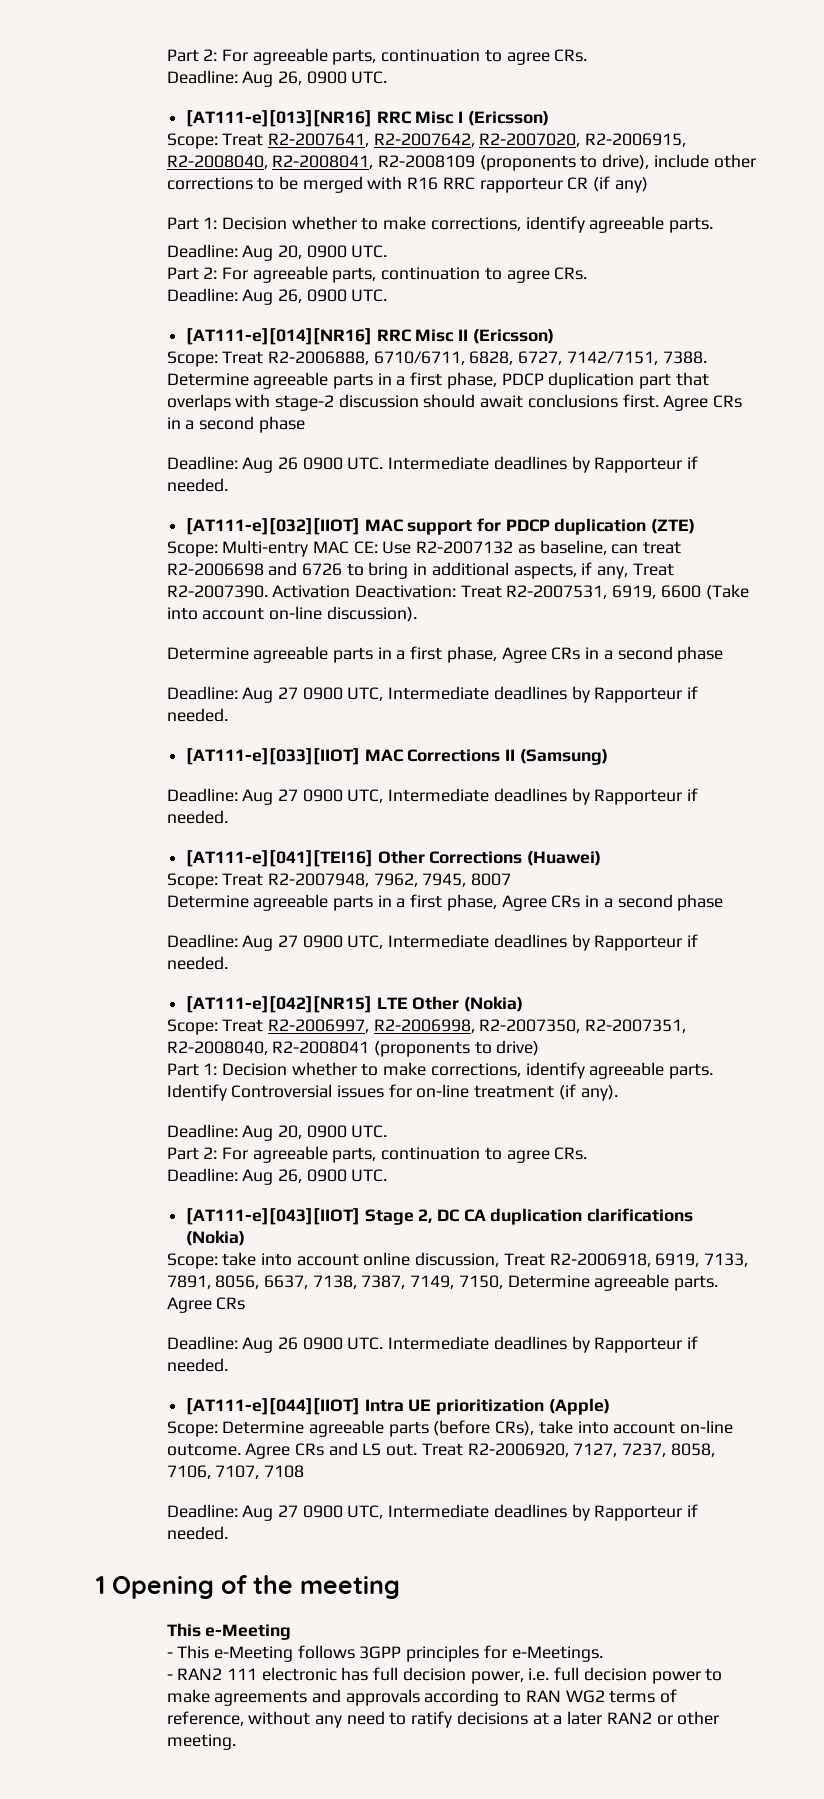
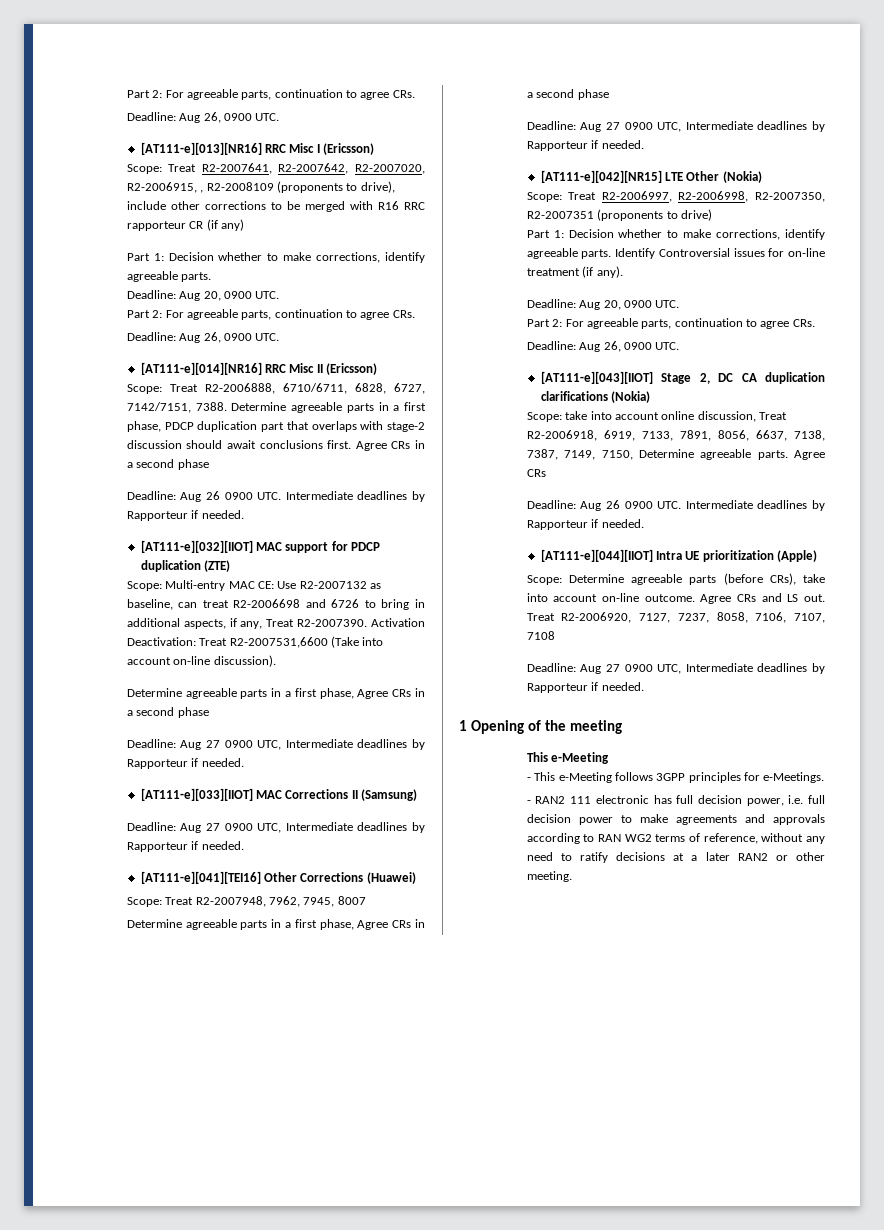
- Scope: Treat R2-2007641, R2-2007642, R2-2007020, R2-2006915, R2-2008040, R2-2008041, R2-2008109 (proponents to drive), include other corrections to be merged with R16 RRC rapporteur CR (if any)
+ Scope: Treat R2-2007641, R2-2007642, R2-2007020, R2-2006915, , R2-2008109 (proponents to drive), include other corrections to be merged with R16 RRC rapporteur CR (if any)
- Activation Deactivation: Treat R2-2007531, 6919, 6600 (Take into account on-line discussion).
+ Activation Deactivation: Treat R2-2007531,6600 (Take into account on-line discussion).
- Scope: Treat R2-2006997, R2-2006998, R2-2007350, R2-2007351, R2-2008040, R2-2008041 (proponents to drive)
+ Scope: Treat R2-2006997, R2-2006998, R2-2007350, R2-2007351 (proponents to drive)

